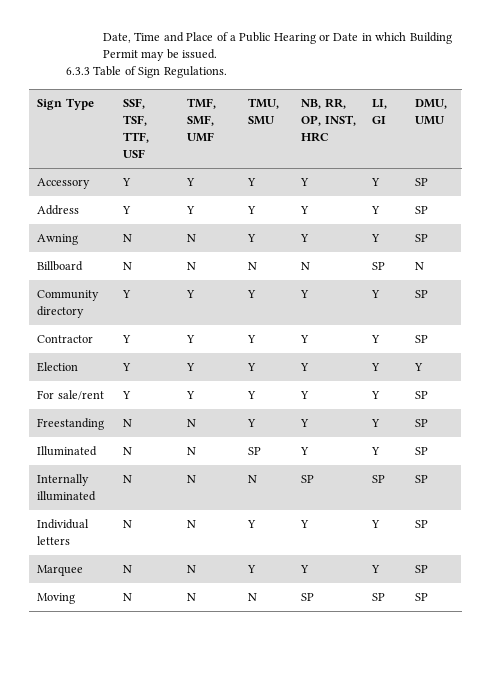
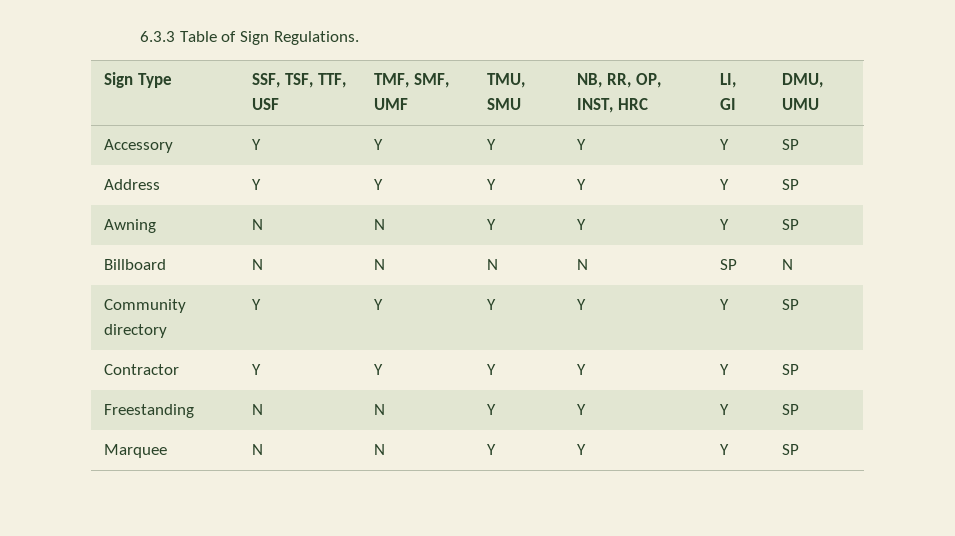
- Date, Time and Place of a Public Hearing or Date in which Building Permit may be issued.
- Election | Y | Y | Y | Y | Y | Y
- For sale/rent | Y | Y | Y | Y | Y | SP
- Illuminated | N | N | SP | Y | Y | SP
- Internally illuminated | N | N | N | SP | SP | SP
- Individual letters | N | N | Y | Y | Y | SP
- Moving | N | N | N | SP | SP | SP

